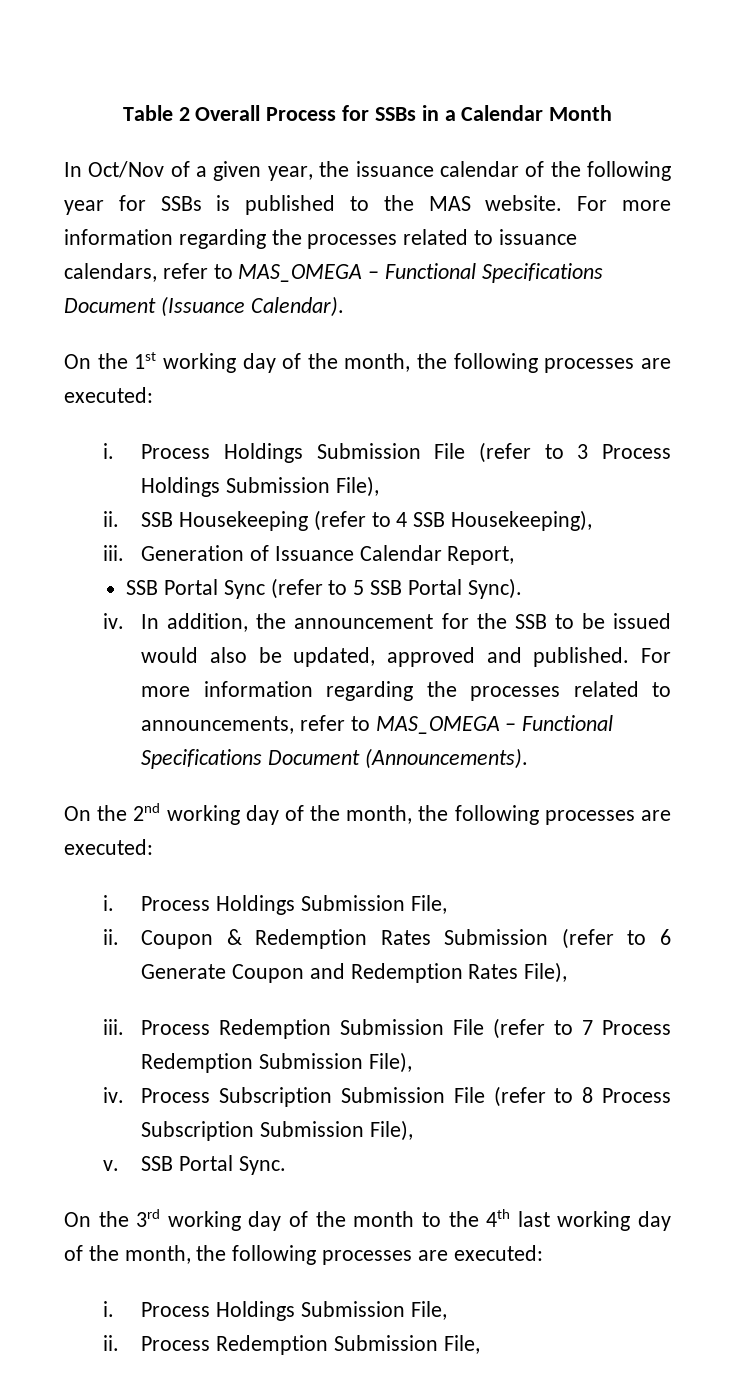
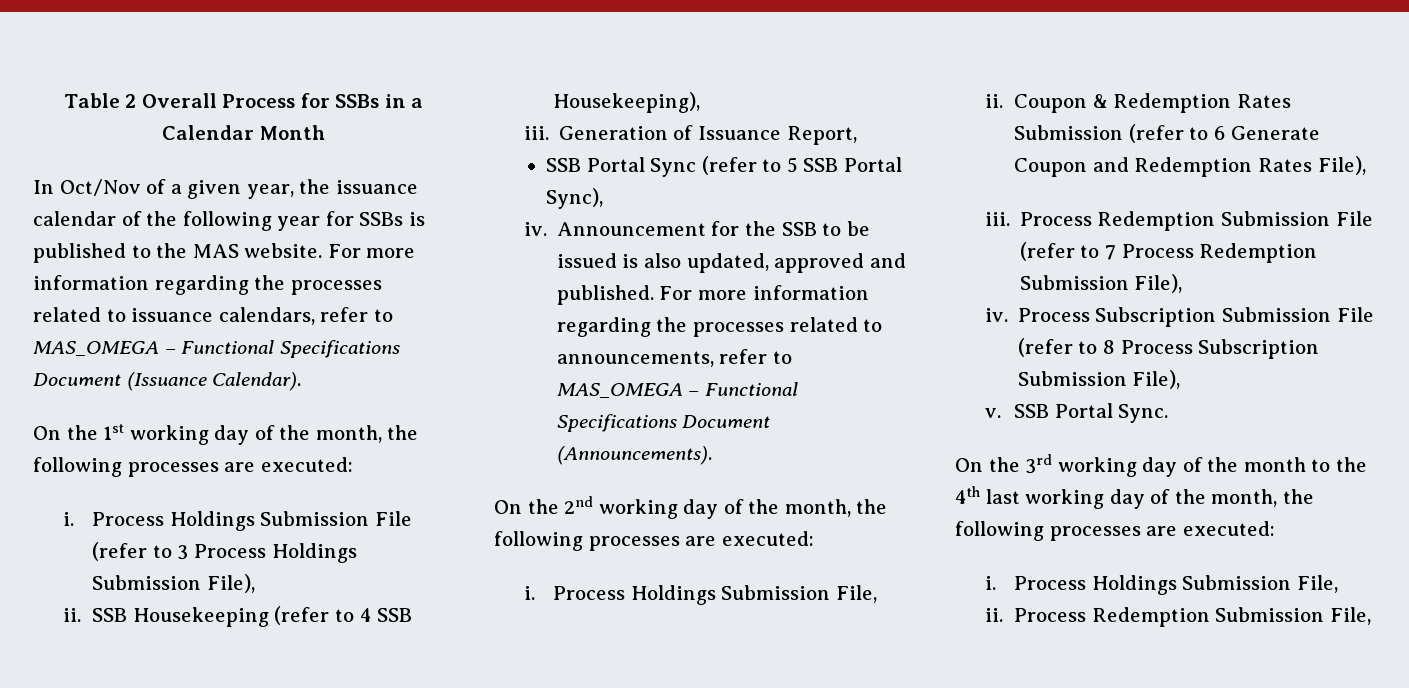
- Generation of Issuance Calendar Report,
+ Generation of Issuance Report,
- SSB Portal Sync (refer to 5 SSB Portal Sync).
- iv. In addition, the announcement for the SSB to be issued would also be updated, approved and published.
+ SSB Portal Sync (refer to 5 SSB Portal Sync),
+ iv. Announcement for the SSB to be issued is also updated, approved and published.

